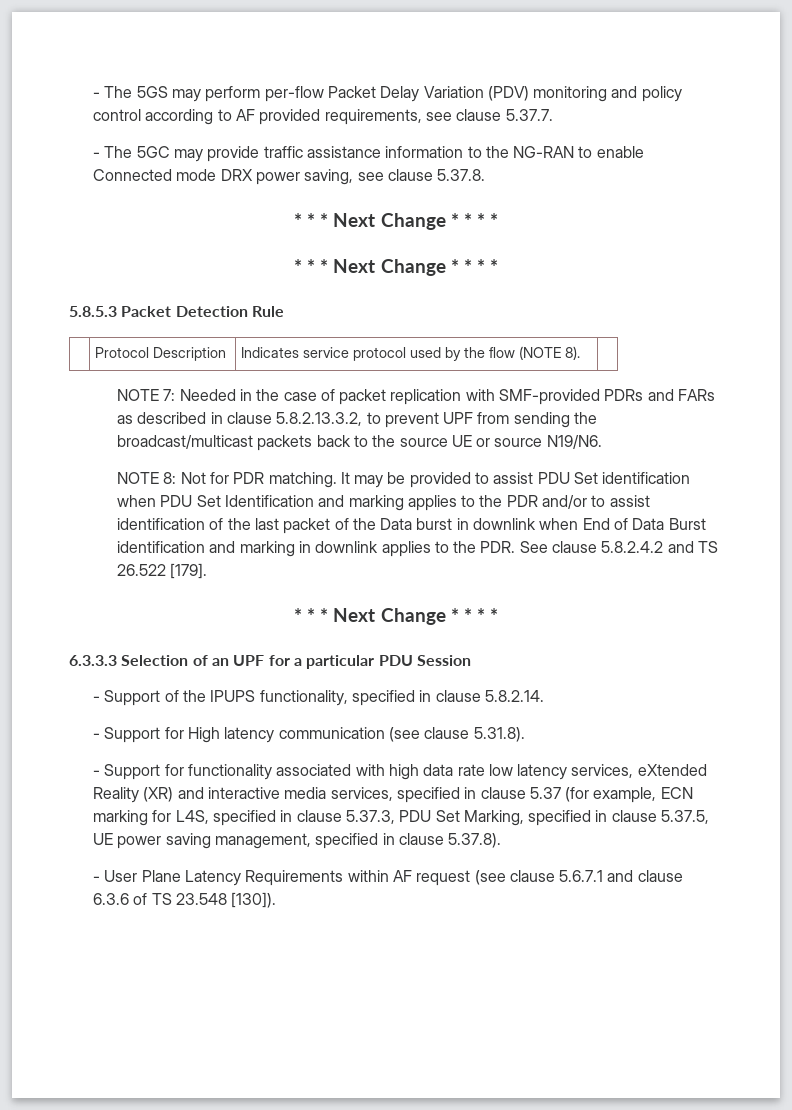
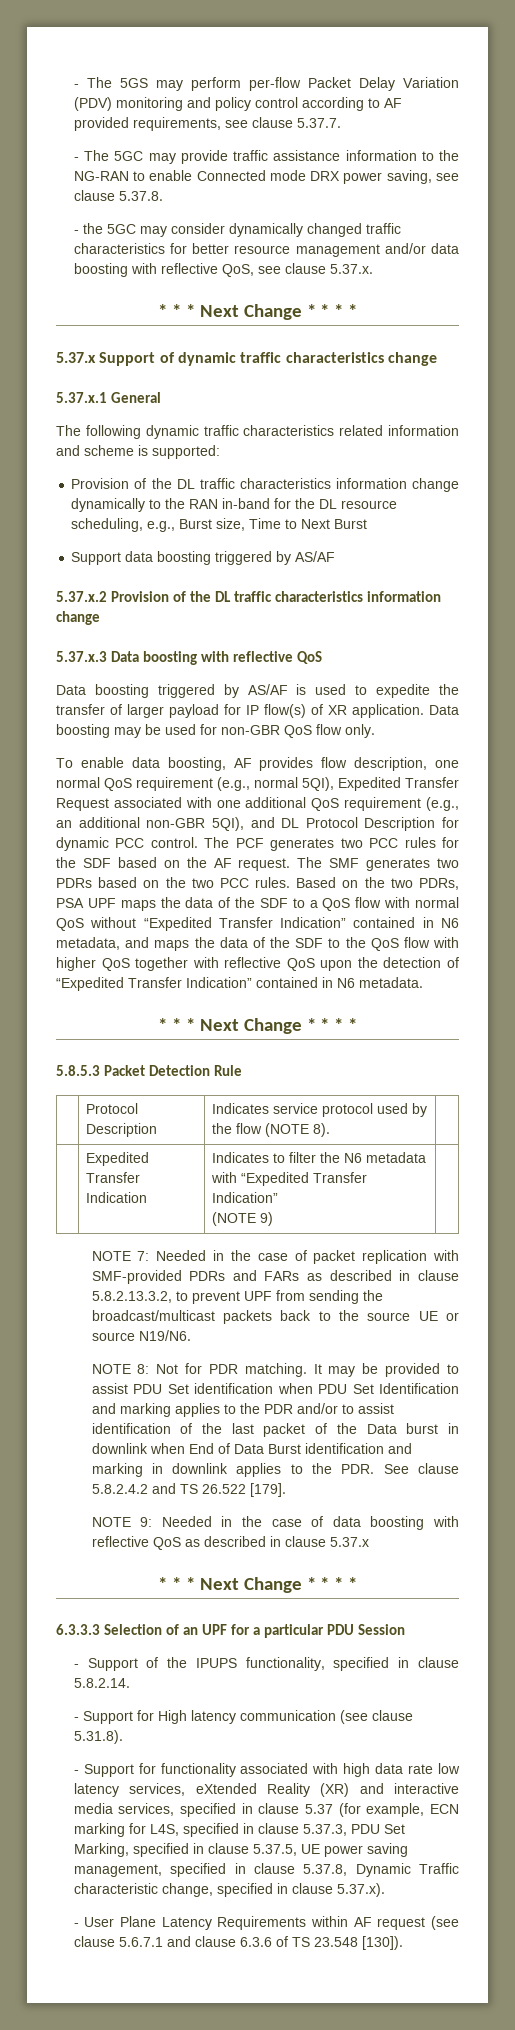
  - The 5GC may provide traffic assistance information to the NG-RAN to enable Connected mode DRX power saving, see clause 5.37.8.
+ - the 5GC may consider dynamically changed traffic characteristics for better resource management and/or data boosting with reflective QoS, see clause 5.37.x.
  * * * Next Change * * * *
+ 5.37.x Support of dynamic traffic characteristics change
+ 5.37.x.1 General
+ The following dynamic traffic characteristics related information and scheme is supported:
+ Provision of the DL traffic characteristics information change dynamically to the RAN in-band for the DL resource scheduling, e.g., Burst size, Time to Next Burst
+ Support data boosting triggered by AS/AF
+ 5.37.x.2 Provision of the DL traffic characteristics information change
+ 5.37.x.3 Data boosting with reflective QoS
+ Data boosting triggered by AS/AF is used to expedite the transfer of larger payload for IP flow(s) of XR application. Data boosting may be used for non-GBR QoS flow only.
+ To enable data boosting, AF provides flow description, one normal QoS requirement (e.g., normal 5QI), Expedited Transfer Request associated with one additional QoS requirement (e.g., an additional non-GBR 5QI), and DL Protocol Description for dynamic PCC control. The PCF generates two PCC rules for the SDF based on the AF request. The SMF generates two PDRs based on the two PCC rules. Based on the two PDRs, PSA UPF maps the data of the SDF to a QoS flow with normal QoS without “Expedited Transfer Indication” contained in N6 metadata, and maps the data of the SDF to the QoS flow with higher QoS together with reflective QoS upon the detection of “Expedited Transfer Indication” contained in N6 metadata.
+ | Expedited Transfer Indication | Indicates to filter the N6 metadata with “Expedited Transfer Indication”
+ (NOTE 9) |
+ NOTE 9: Needed in the case of data boosting with reflective QoS as described in clause 5.37.x
- - Support for functionality associated with high data rate low latency services, eXtended Reality (XR) and interactive media services, specified in clause 5.37 (for example, ECN marking for L4S, specified in clause 5.37.3, PDU Set Marking, specified in clause 5.37.5, UE power saving management, specified in clause 5.37.8).
+ - Support for functionality associated with high data rate low latency services, eXtended Reality (XR) and interactive media services, specified in clause 5.37 (for example, ECN marking for L4S, specified in clause 5.37.3, PDU Set Marking, specified in clause 5.37.5, UE power saving management, specified in clause 5.37.8, Dynamic Traffic characteristic change, specified in clause 5.37.x).

